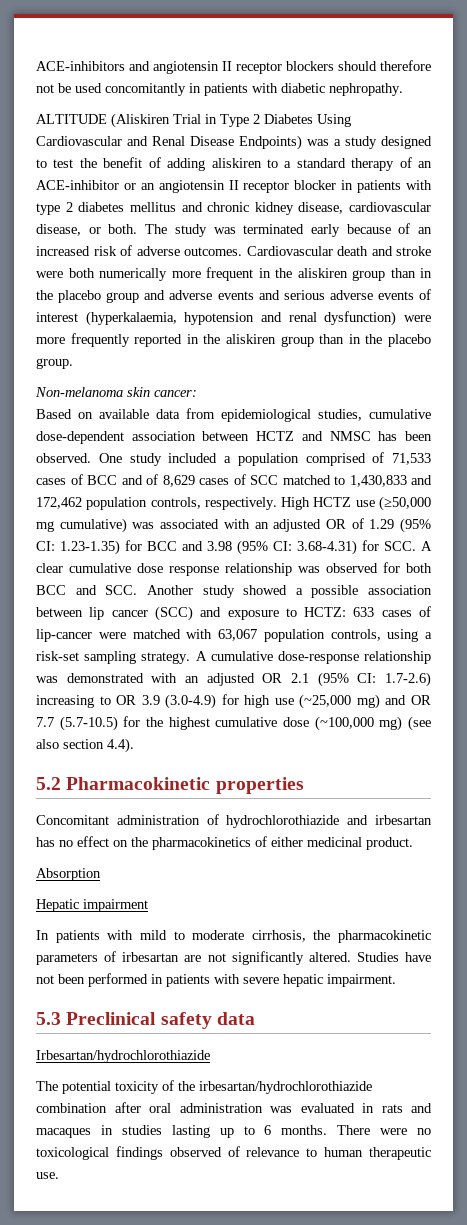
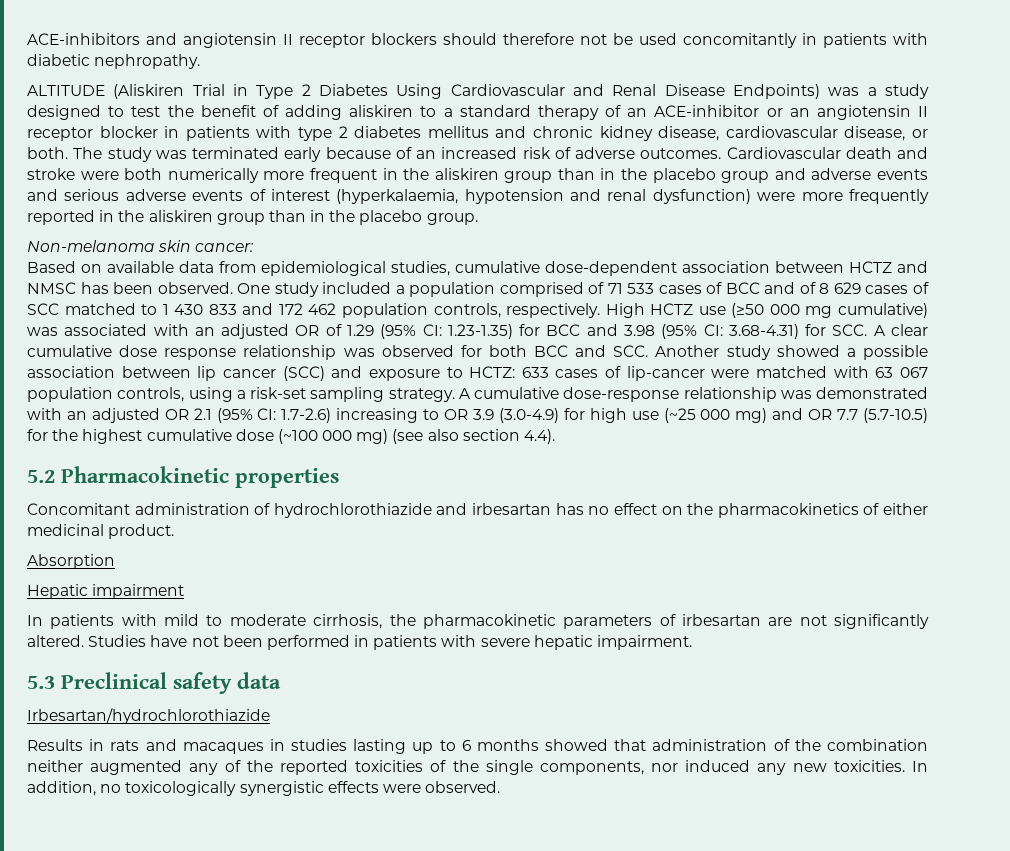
- One study included a population comprised of 71,533 cases of BCC and of 8,629 cases of SCC matched to 1,430,833 and 172,462 population controls, respectively.
+ One study included a population comprised of 71 533 cases of BCC and of 8 629 cases of SCC matched to 1 430 833 and 172 462 population controls, respectively.
- High HCTZ use (≥50,000 mg cumulative) was associated with an adjusted OR of 1.29 (95% CI:
+ High HCTZ use (≥50 000 mg cumulative) was associated with an adjusted OR of 1.29 (95% CI:
- 633 cases of lip-cancer were matched with 63,067 population controls, using a risk-set sampling strategy.
+ 633 cases of lip-cancer were matched with 63 067 population controls, using a risk-set sampling strategy.
- A cumulative dose-response relationship was demonstrated with an adjusted OR 2.1 (95% CI: 1.7-2.6) increasing to OR 3.9 (3.0-4.9) for high use (~25,000 mg) and OR 7.7 (5.7-10.5) for the highest cumulative dose (~100,000 mg) (see also section 4.4).
+ A cumulative dose-response relationship was demonstrated with an adjusted OR 2.1 (95% CI: 1.7-2.6) increasing to OR 3.9 (3.0-4.9) for high use (~25 000 mg) and OR 7.7 (5.7-10.5) for the highest cumulative dose (~100 000 mg) (see also section 4.4).
- The potential toxicity of the irbesartan/hydrochlorothiazide combination after oral administration was evaluated in rats and macaques in studies lasting up to 6 months. There were no toxicological findings observed of relevance to human therapeutic use.
+ Results in rats and macaques in studies lasting up to 6 months showed that administration of the combination neither augmented any of the reported toxicities of the single components, nor induced any new toxicities. In addition, no toxicologically synergistic effects were observed.

